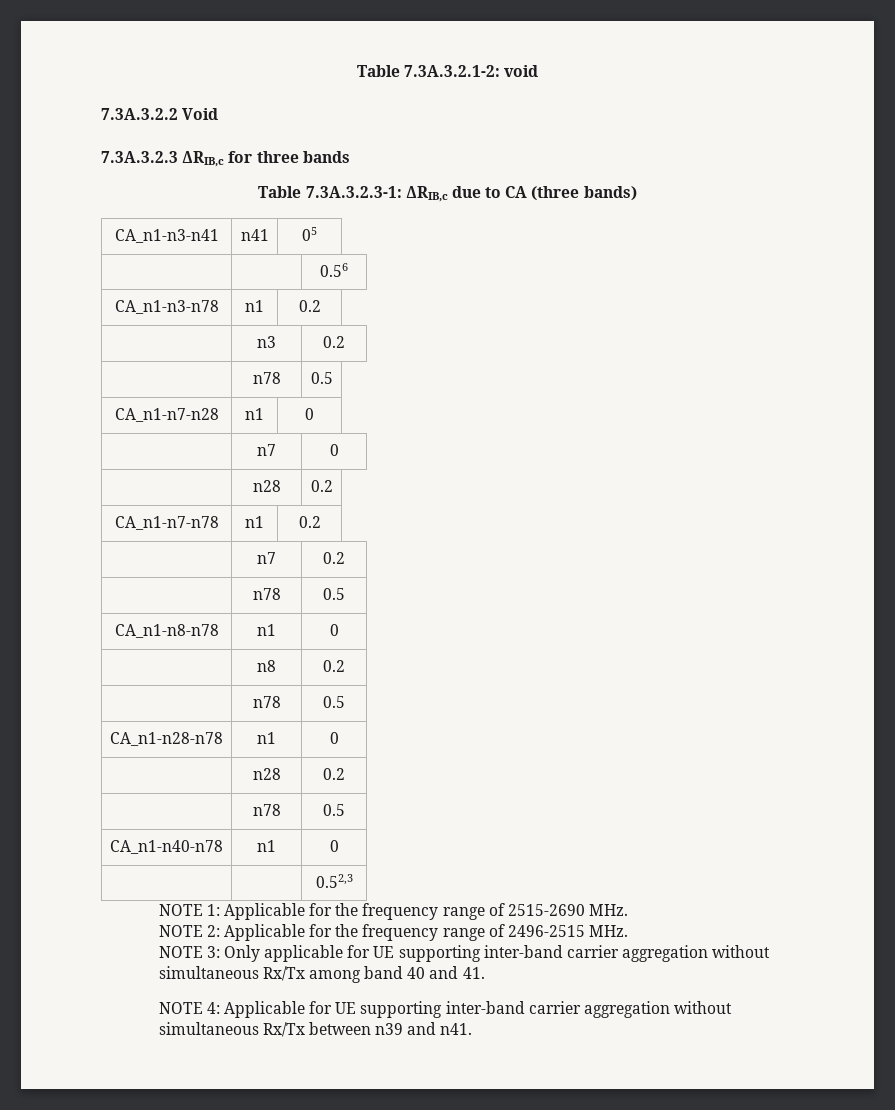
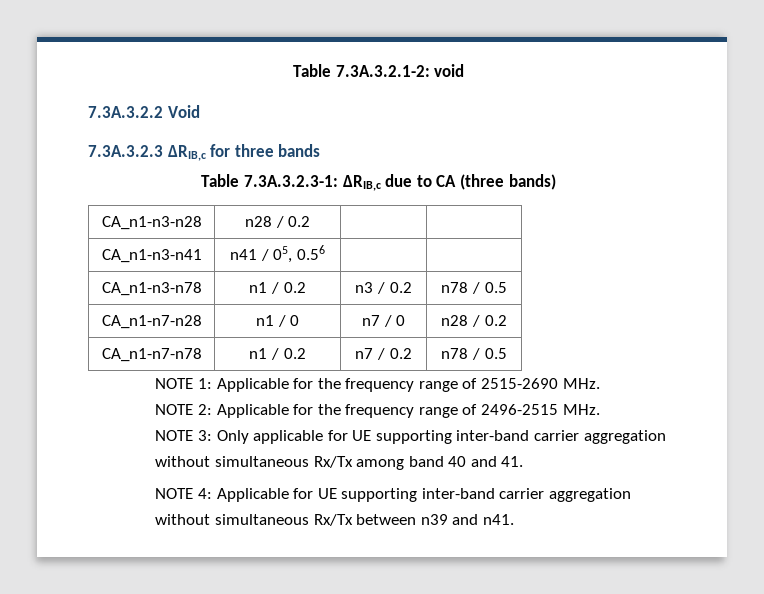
+ CA_n1-n3-n28 | n28 / 0.2 | |
- CA_n1-n3-n41 | n41 | 05
- | | 0.56
+ CA_n1-n3-n41 | n41 / 05, 0.56 | |
- CA_n1-n3-n78 | n1 | 0.2
- | n3 | 0.2
- | n78 | 0.5
+ CA_n1-n3-n78 | n1 / 0.2 | n3 / 0.2 | n78 / 0.5
- CA_n1-n7-n28 | n1 | 0
- | n7 | 0
- | n28 | 0.2
+ CA_n1-n7-n28 | n1 / 0 | n7 / 0 | n28 / 0.2
- CA_n1-n7-n78 | n1 | 0.2
- | n7 | 0.2
- | n78 | 0.5
- CA_n1-n8-n78 | n1 | 0
- | n8 | 0.2
- | n78 | 0.5
- CA_n1-n28-n78 | n1 | 0
- | n28 | 0.2
- | n78 | 0.5
- CA_n1-n40-n78 | n1 | 0
- | | 0.52,3
+ CA_n1-n7-n78 | n1 / 0.2 | n7 / 0.2 | n78 / 0.5

